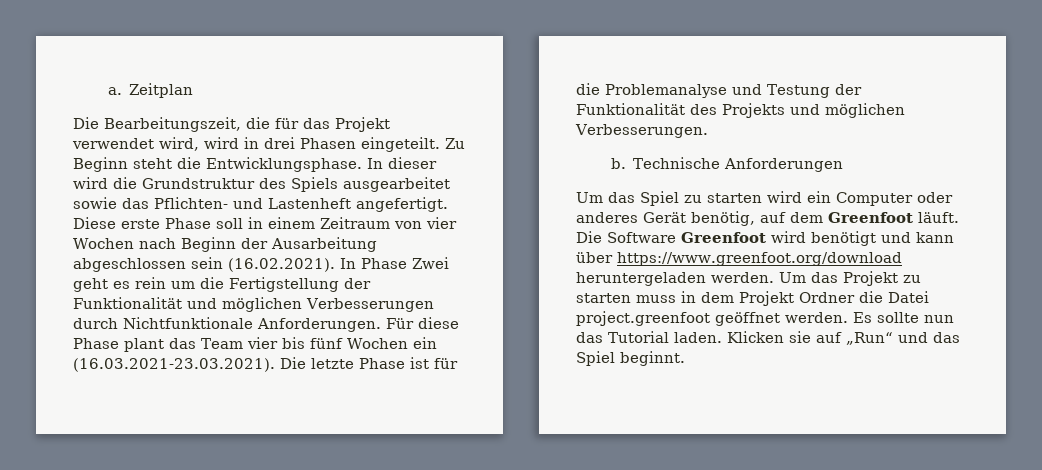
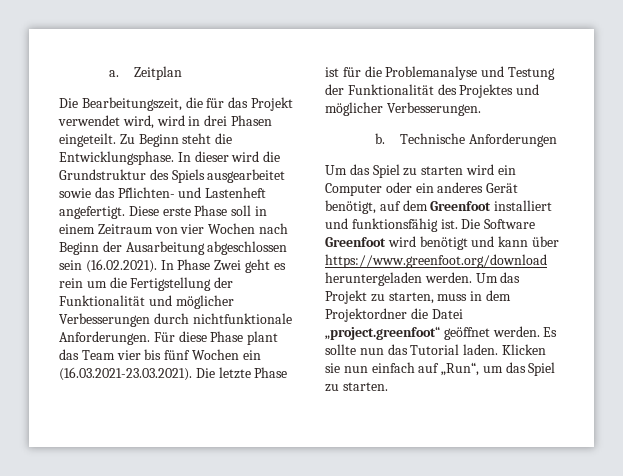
- Diese erste Phase soll in einem Zeitraum von vier Wochen nach Beginn der Ausarbeitung abgeschlossen sein (16.02.2021). In Phase Zwei geht es rein um die Fertigstellung der Funktionalität und möglichen Verbesserungen durch Nichtfunktionale Anforderungen.
+ Diese erste Phase soll in einem Zeitraum von vier Wochen nach Beginn der Ausarbeitung abgeschlossen sein (16.02.2021). In Phase Zwei geht es rein um die Fertigstellung der Funktionalität und möglicher Verbesserungen durch nichtfunktionale Anforderungen.
- Für diese Phase plant das Team vier bis fünf Wochen ein (16.03.2021-23.03.2021). Die letzte Phase ist für die Problemanalyse und Testung der Funktionalität des Projekts und möglichen Verbesserungen.
+ Für diese Phase plant das Team vier bis fünf Wochen ein (16.03.2021-23.03.2021). Die letzte Phase ist für die Problemanalyse und Testung der Funktionalität des Projektes und möglicher Verbesserungen.
- Um das Spiel zu starten wird ein Computer oder anderes Gerät benötig, auf dem Greenfoot läuft.
+ Um das Spiel zu starten wird ein Computer oder ein anderes Gerät benötigt, auf dem Greenfoot installiert und funktionsfähig ist.
- Um das Projekt zu starten muss in dem Projekt Ordner die Datei project.greenfoot geöffnet werden.
+ Um das Projekt zu starten, muss in dem Projektordner die Datei „project.greenfoot“ geöffnet werden.
- Klicken sie auf „Run“ und das Spiel beginnt.
+ Klicken sie nun einfach auf „Run“, um das Spiel zu starten.

